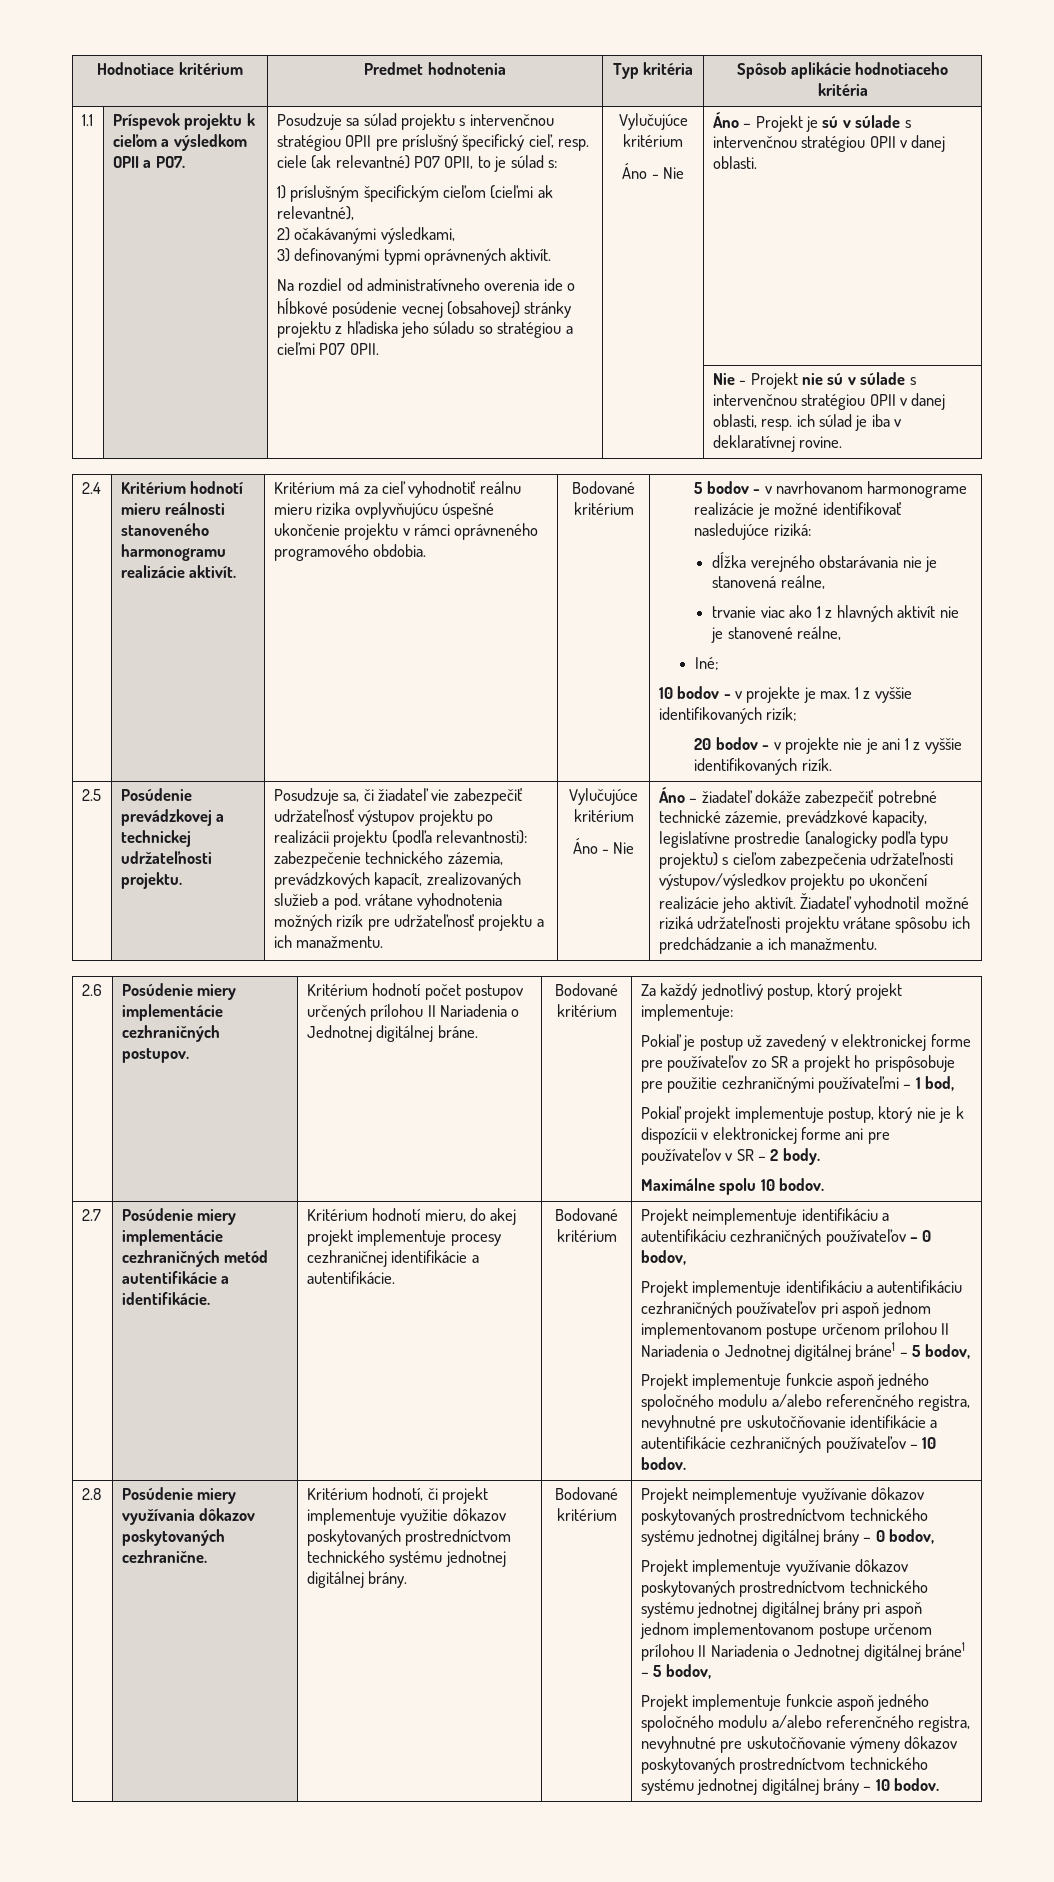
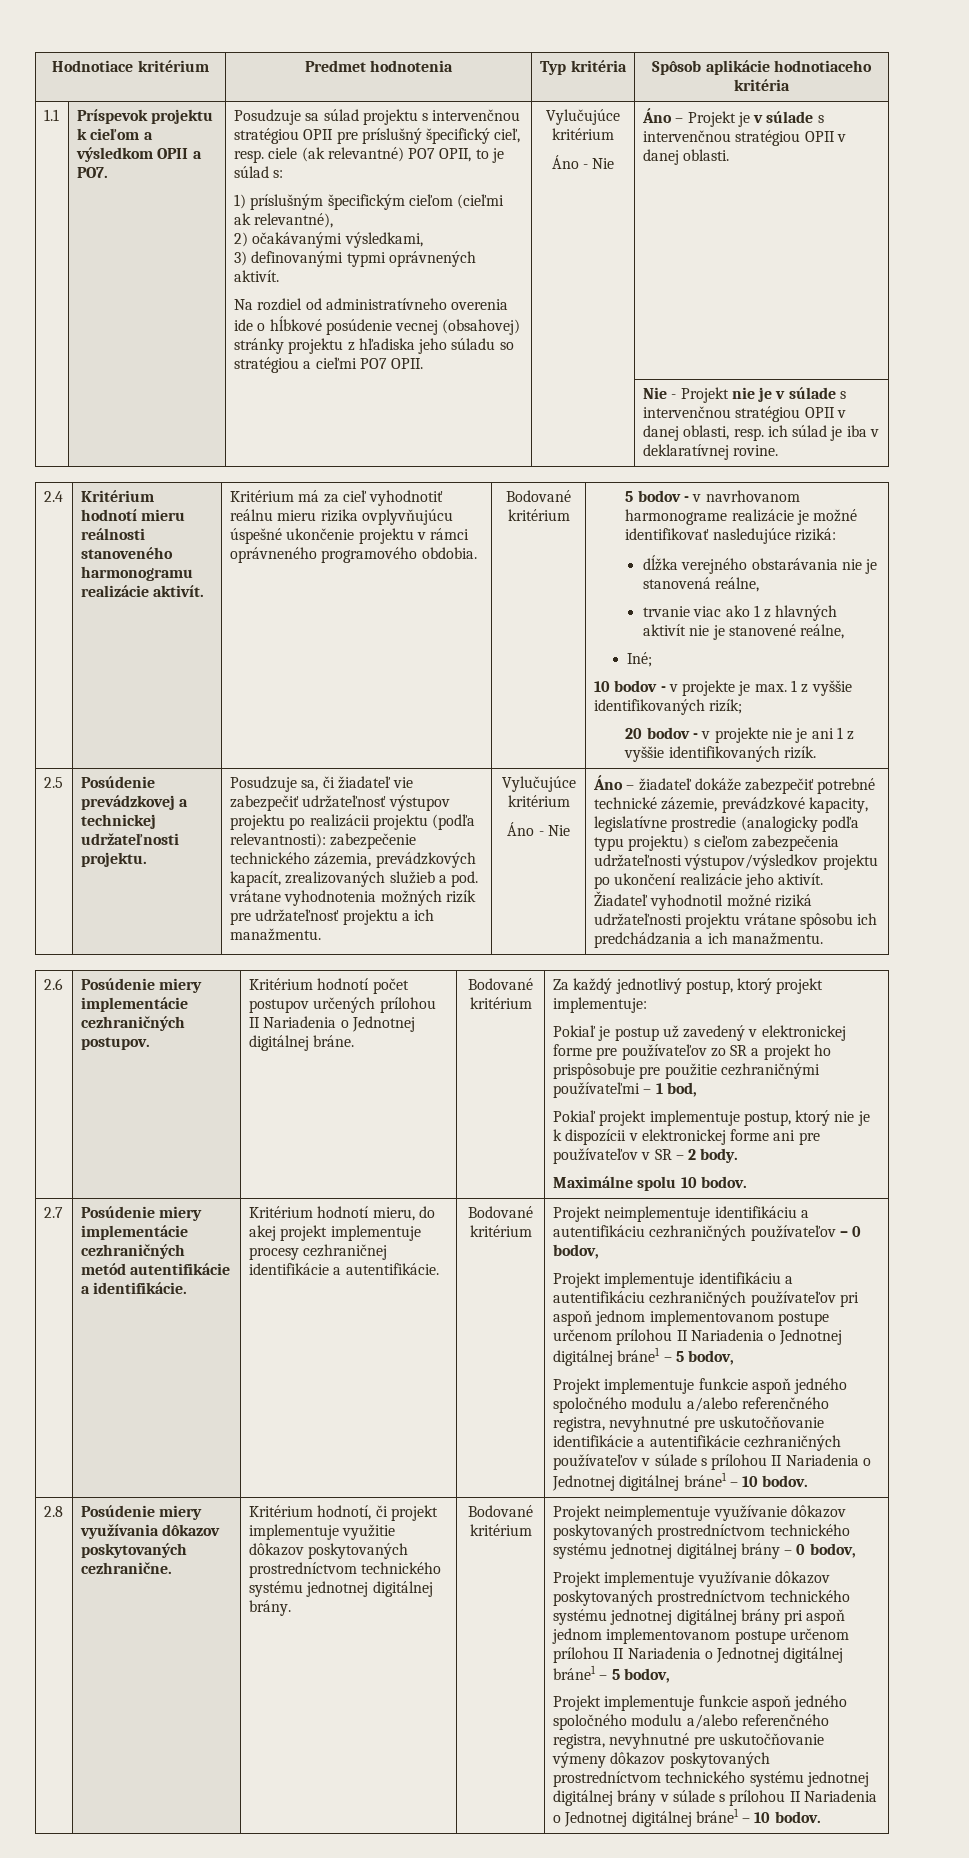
- Áno – Projekt je sú v súlade s intervenčnou stratégiou OPII v danej oblasti.
+ Áno – Projekt je v súlade s intervenčnou stratégiou OPII v danej oblasti.
- | | | | Nie - Projekt nie sú v súlade s intervenčnou stratégiou OPII v danej oblasti, resp. ich súlad je iba v deklaratívnej rovine.
+ | | | | Nie - Projekt nie je v súlade s intervenčnou stratégiou OPII v danej oblasti, resp. ich súlad je iba v deklaratívnej rovine.
- Žiadateľ vyhodnotil možné riziká udržateľnosti projektu vrátane spôsobu ich predchádzanie a ich manažmentu.
+ Žiadateľ vyhodnotil možné riziká udržateľnosti projektu vrátane spôsobu ich predchádzania a ich manažmentu.
- Projekt implementuje funkcie aspoň jedného spoločného modulu a/alebo referenčného registra, nevyhnutné pre uskutočňovanie identifikácie a autentifikácie cezhraničných používateľov – 10 bodov.
+ Projekt implementuje funkcie aspoň jedného spoločného modulu a/alebo referenčného registra, nevyhnutné pre uskutočňovanie identifikácie a autentifikácie cezhraničných používateľov v súlade s prílohou II Nariadenia o Jednotnej digitálnej bráne1 – 10 bodov.
- Projekt implementuje funkcie aspoň jedného spoločného modulu a/alebo referenčného registra, nevyhnutné pre uskutočňovanie výmeny dôkazov poskytovaných prostredníctvom technického systému jednotnej digitálnej brány – 10 bodov.
+ Projekt implementuje funkcie aspoň jedného spoločného modulu a/alebo referenčného registra, nevyhnutné pre uskutočňovanie výmeny dôkazov poskytovaných prostredníctvom technického systému jednotnej digitálnej brány v súlade s prílohou II Nariadenia o Jednotnej digitálnej bráne1 – 10 bodov.

